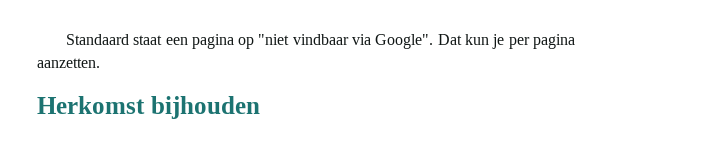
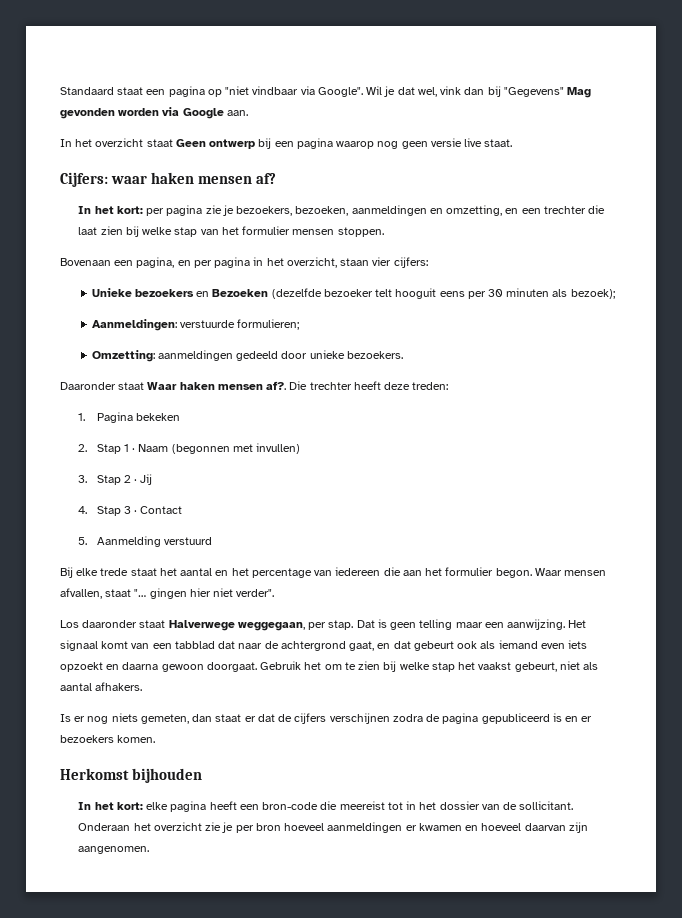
- Dat kun je per pagina aanzetten.
+ Wil je dat wel, vink dan bij "Gegevens" Mag gevonden worden via Google aan.
+ In het overzicht staat Geen ontwerp bij een pagina waarop nog geen versie live staat.
+ Cijfers: waar haken mensen af?
+ In het kort: per pagina zie je bezoekers, bezoeken, aanmeldingen en omzetting, en een trechter die laat zien bij welke stap van het formulier mensen stoppen.
+ Bovenaan een pagina, en per pagina in het overzicht, staan vier cijfers:
+ Unieke bezoekers en Bezoeken (dezelfde bezoeker telt hooguit eens per 30 minuten als bezoek);
+ Aanmeldingen: verstuurde formulieren;
+ Omzetting: aanmeldingen gedeeld door unieke bezoekers.
+ Daaronder staat Waar haken mensen af?. Die trechter heeft deze treden:
+ 1. Pagina bekeken
+ 2. Stap 1 · Naam (begonnen met invullen)
+ 3. Stap 2 · Jij
+ 4. Stap 3 · Contact
+ 5. Aanmelding verstuurd
+ Bij elke trede staat het aantal en het percentage van iedereen die aan het formulier begon. Waar mensen afvallen, staat "… gingen hier niet verder".
+ Los daaronder staat Halverwege weggegaan, per stap. Dat is geen telling maar een aanwijzing. Het signaal komt van een tabblad dat naar de achtergrond gaat, en dat gebeurt ook als iemand even iets opzoekt en daarna gewoon doorgaat. Gebruik het om te zien bij welke stap het vaakst gebeurt, niet als aantal afhakers.
+ Is er nog niets gemeten, dan staat er dat de cijfers verschijnen zodra de pagina gepubliceerd is en er bezoekers komen.
  Herkomst bijhouden
+ In het kort: elke pagina heeft een bron-code die meereist tot in het dossier van de sollicitant. Onderaan het overzicht zie je per bron hoeveel aanmeldingen er kwamen en hoeveel daarvan zijn aangenomen.

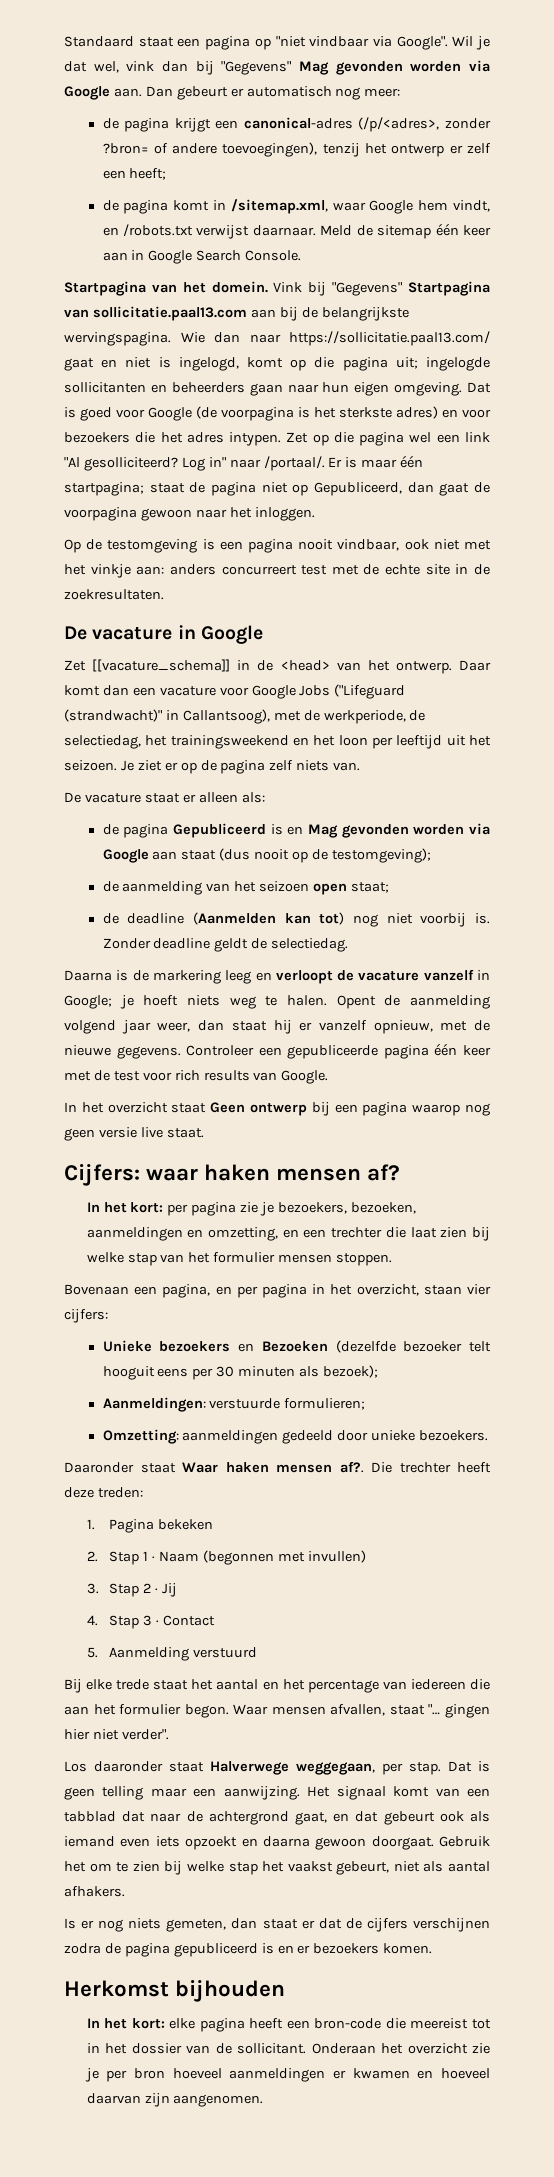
+ Dan gebeurt er automatisch nog meer:
+ de pagina krijgt een canonical-adres (/p/<adres>, zonder ?bron= of andere toevoegingen), tenzij het ontwerp er zelf een heeft;
+ de pagina komt in /sitemap.xml, waar Google hem vindt, en /robots.txt verwijst daarnaar. Meld de sitemap één keer aan in Google Search Console.
+ Startpagina van het domein. Vink bij "Gegevens" Startpagina van sollicitatie.paal13.com aan bij de belangrijkste wervingspagina. Wie dan naar https://sollicitatie.paal13.com/ gaat en niet is ingelogd, komt op die pagina uit; ingelogde sollicitanten en beheerders gaan naar hun eigen omgeving. Dat is goed voor Google (de voorpagina is het sterkste adres) en voor bezoekers die het adres intypen. Zet op die pagina wel een link "Al gesolliciteerd? Log in" naar /portaal/. Er is maar één startpagina; staat de pagina niet op Gepubliceerd, dan gaat de voorpagina gewoon naar het inloggen.
+ Op de testomgeving is een pagina nooit vindbaar, ook niet met het vinkje aan: anders concurreert test met de echte site in de zoekresultaten.
+ De vacature in Google
+ Zet [[vacature_schema]] in de <head> van het ontwerp. Daar komt dan een vacature voor Google Jobs ("Lifeguard (strandwacht)" in Callantsoog), met de werkperiode, de selectiedag, het trainingsweekend en het loon per leeftijd uit het seizoen. Je ziet er op de pagina zelf niets van.
+ De vacature staat er alleen als:
+ de pagina Gepubliceerd is en Mag gevonden worden via Google aan staat (dus nooit op de testomgeving);
+ de aanmelding van het seizoen open staat;
+ de deadline (Aanmelden kan tot) nog niet voorbij is. Zonder deadline geldt de selectiedag.
+ Daarna is de markering leeg en verloopt de vacature vanzelf in Google; je hoeft niets weg te halen. Opent de aanmelding volgend jaar weer, dan staat hij er vanzelf opnieuw, met de nieuwe gegevens. Controleer een gepubliceerde pagina één keer met de test voor rich results van Google.

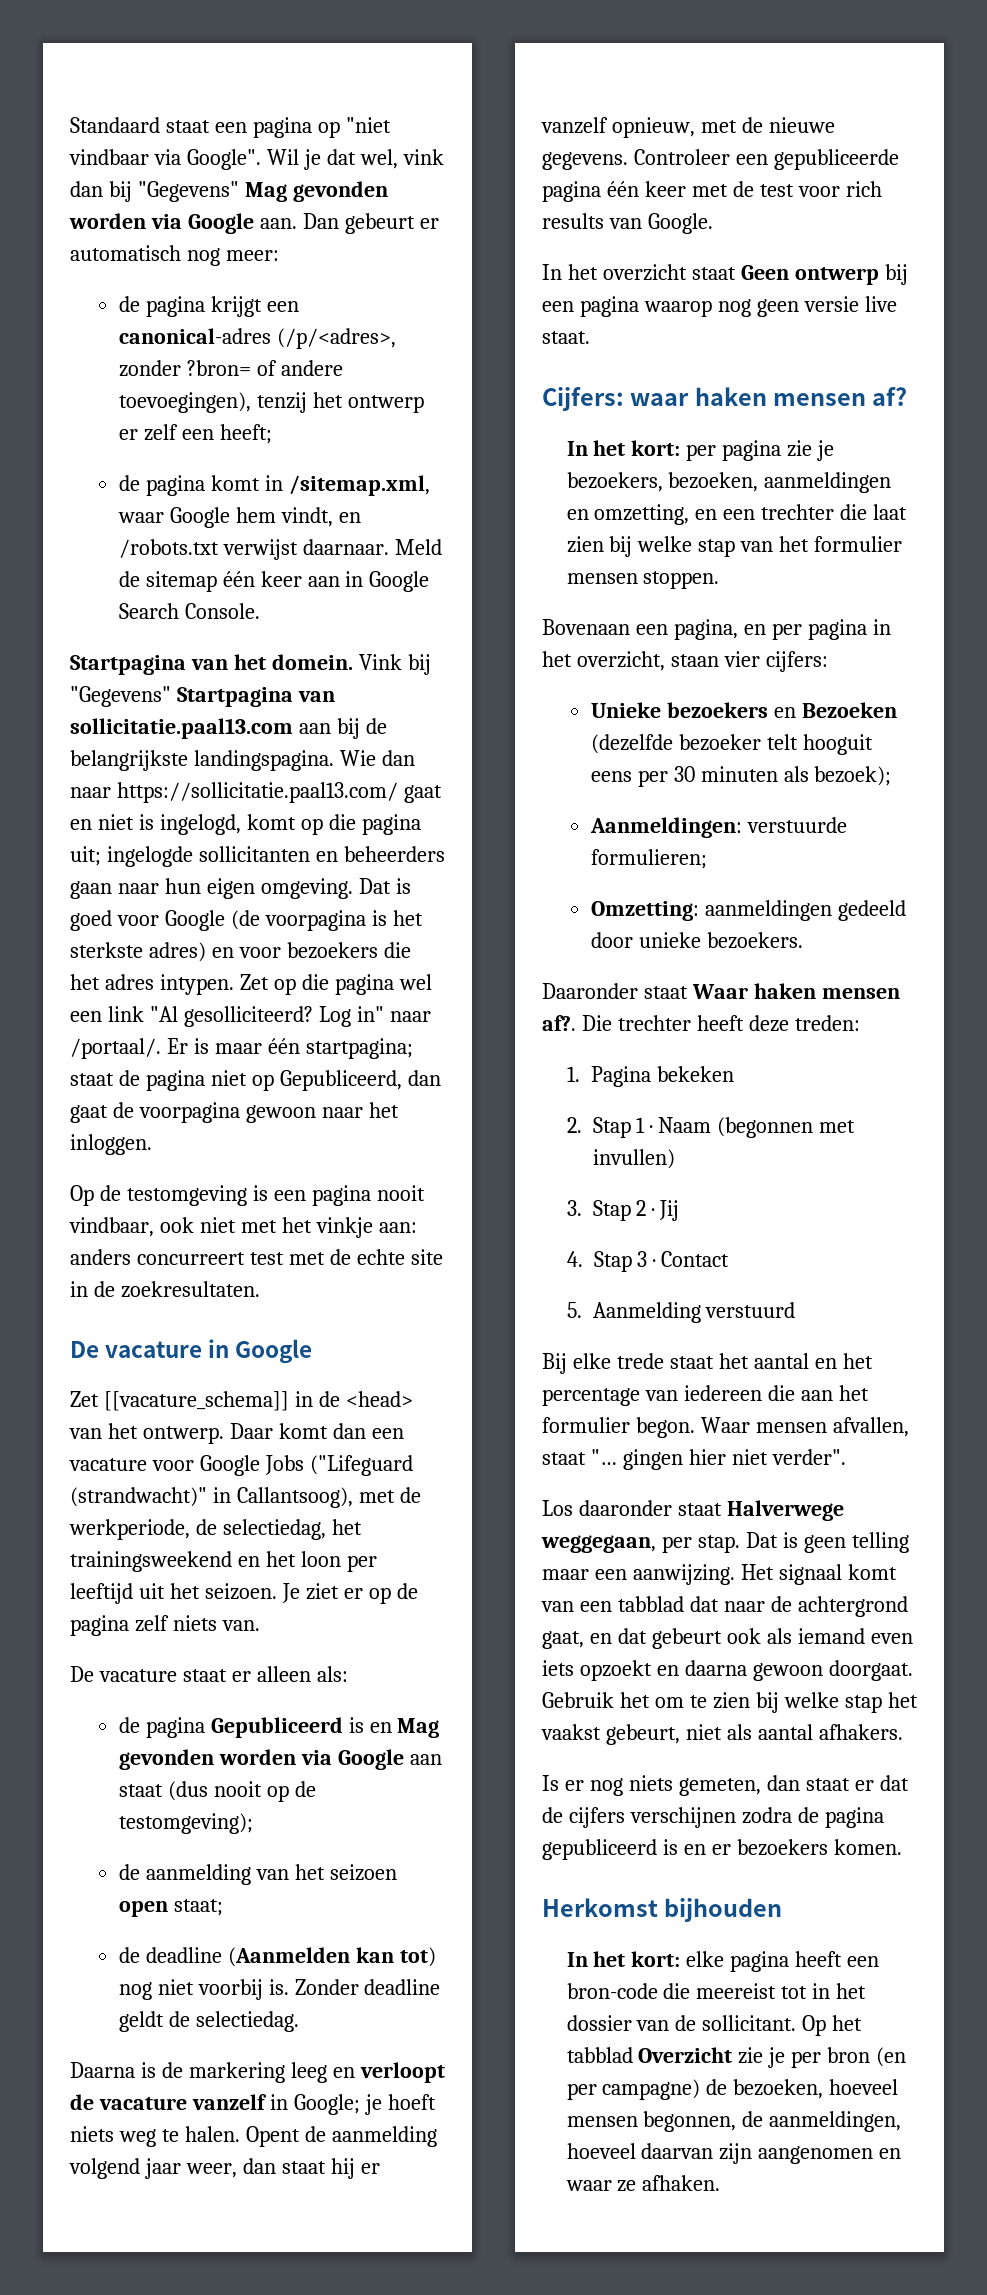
- Vink bij "Gegevens" Startpagina van sollicitatie.paal13.com aan bij de belangrijkste wervingspagina.
+ Vink bij "Gegevens" Startpagina van sollicitatie.paal13.com aan bij de belangrijkste landingspagina.
- Onderaan het overzicht zie je per bron hoeveel aanmeldingen er kwamen en hoeveel daarvan zijn aangenomen.
+ Op het tabblad Overzicht zie je per bron (en per campagne) de bezoeken, hoeveel mensen begonnen, de aanmeldingen, hoeveel daarvan zijn aangenomen en waar ze afhaken.

